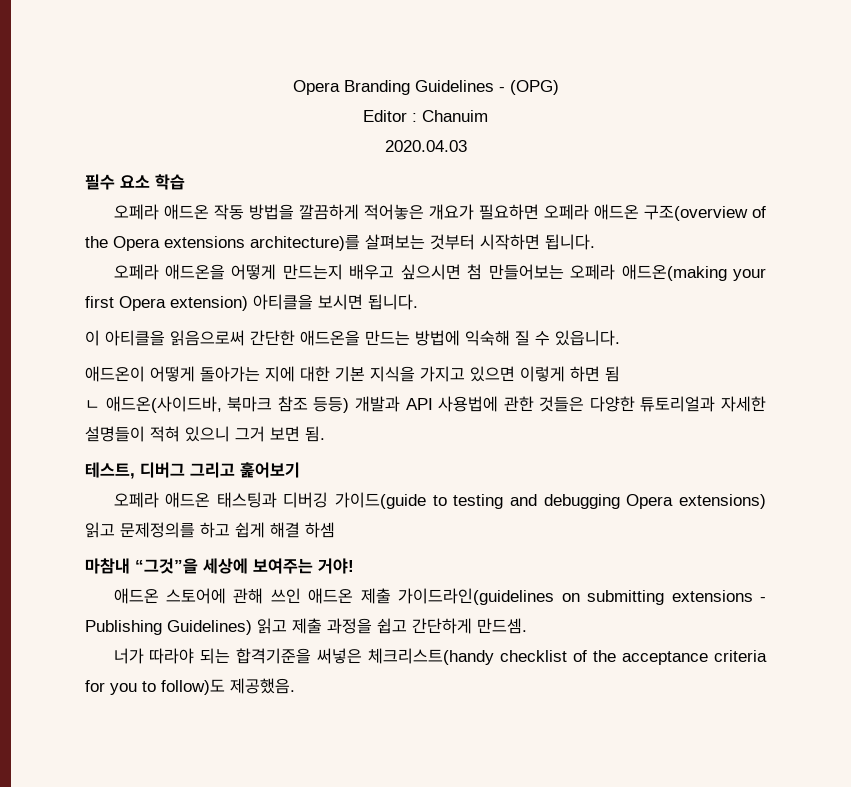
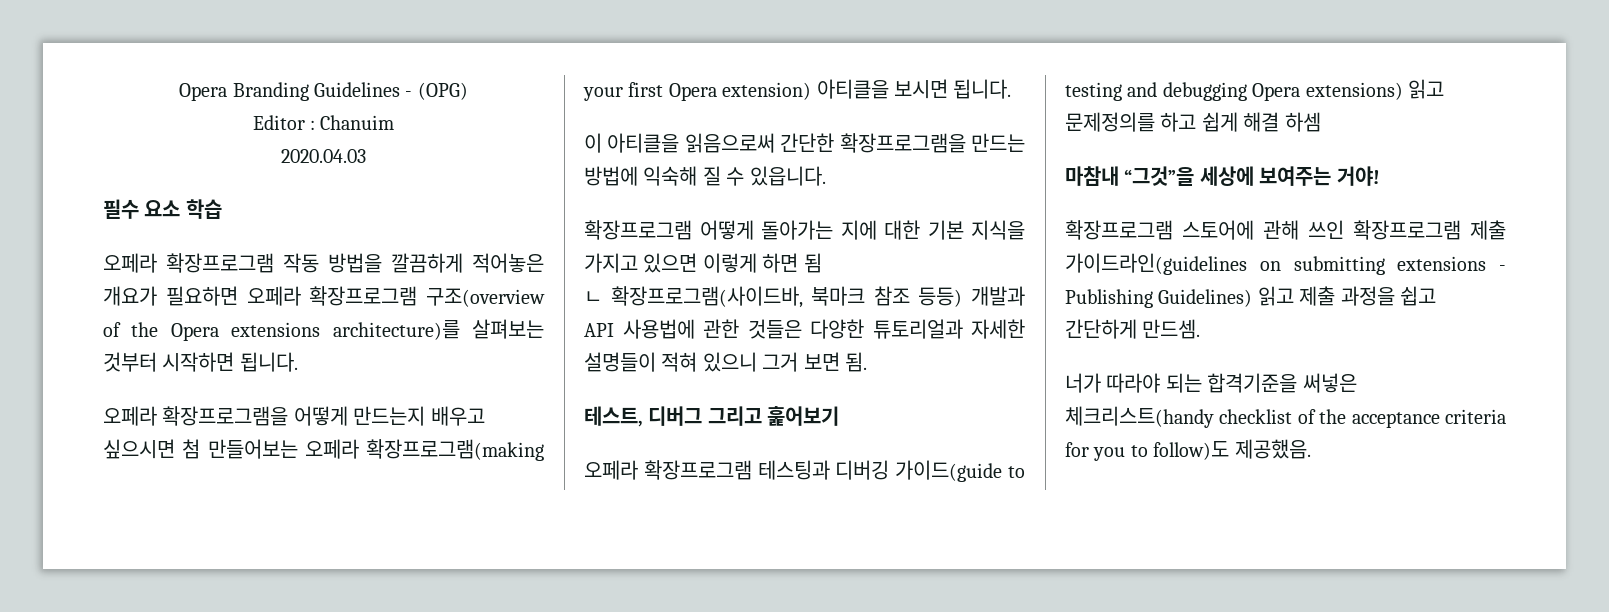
- 오페라 애드온 작동 방법을 깔끔하게 적어놓은 개요가 필요하면 오페라 애드온 구조(overview of the Opera extensions architecture)를 살펴보는 것부터 시작하면 됩니다.
+ 오페라 확장프로그램 작동 방법을 깔끔하게 적어놓은 개요가 필요하면 오페라 확장프로그램 구조(overview of the Opera extensions architecture)를 살펴보는 것부터 시작하면 됩니다.
- 오페라 애드온을 어떻게 만드는지 배우고 싶으시면 첨 만들어보는 오페라 애드온(making your first Opera extension) 아티클을 보시면 됩니다.
+ 오페라 확장프로그램을 어떻게 만드는지 배우고 싶으시면 첨 만들어보는 오페라 확장프로그램(making your first Opera extension) 아티클을 보시면 됩니다.
- 이 아티클을 읽음으로써 간단한 애드온을 만드는 방법에 익숙해 질 수 있읍니다.
+ 이 아티클을 읽음으로써 간단한 확장프로그램을 만드는 방법에 익숙해 질 수 있읍니다.
- 애드온이 어떻게 돌아가는 지에 대한 기본 지식을 가지고 있으면 이렇게 하면 됨
+ 확장프로그램 어떻게 돌아가는 지에 대한 기본 지식을 가지고 있으면 이렇게 하면 됨
- ㄴ 애드온(사이드바, 북마크 참조 등등) 개발과 API 사용법에 관한 것들은 다양한 튜토리얼과 자세한 설명들이 적혀 있으니 그거 보면 됨.
+ ㄴ 확장프로그램(사이드바, 북마크 참조 등등) 개발과 API 사용법에 관한 것들은 다양한 튜토리얼과 자세한 설명들이 적혀 있으니 그거 보면 됨.
- 오페라 애드온 태스팅과 디버깅 가이드(guide to testing and debugging Opera extensions) 읽고 문제정의를 하고 쉽게 해결 하셈
+ 오페라 확장프로그램 테스팅과 디버깅 가이드(guide to testing and debugging Opera extensions) 읽고 문제정의를 하고 쉽게 해결 하셈
- 애드온 스토어에 관해 쓰인 애드온 제출 가이드라인(guidelines on submitting extensions - Publishing Guidelines) 읽고 제출 과정을 쉽고 간단하게 만드셈.
+ 확장프로그램 스토어에 관해 쓰인 확장프로그램 제출 가이드라인(guidelines on submitting extensions - Publishing Guidelines) 읽고 제출 과정을 쉽고 간단하게 만드셈.

